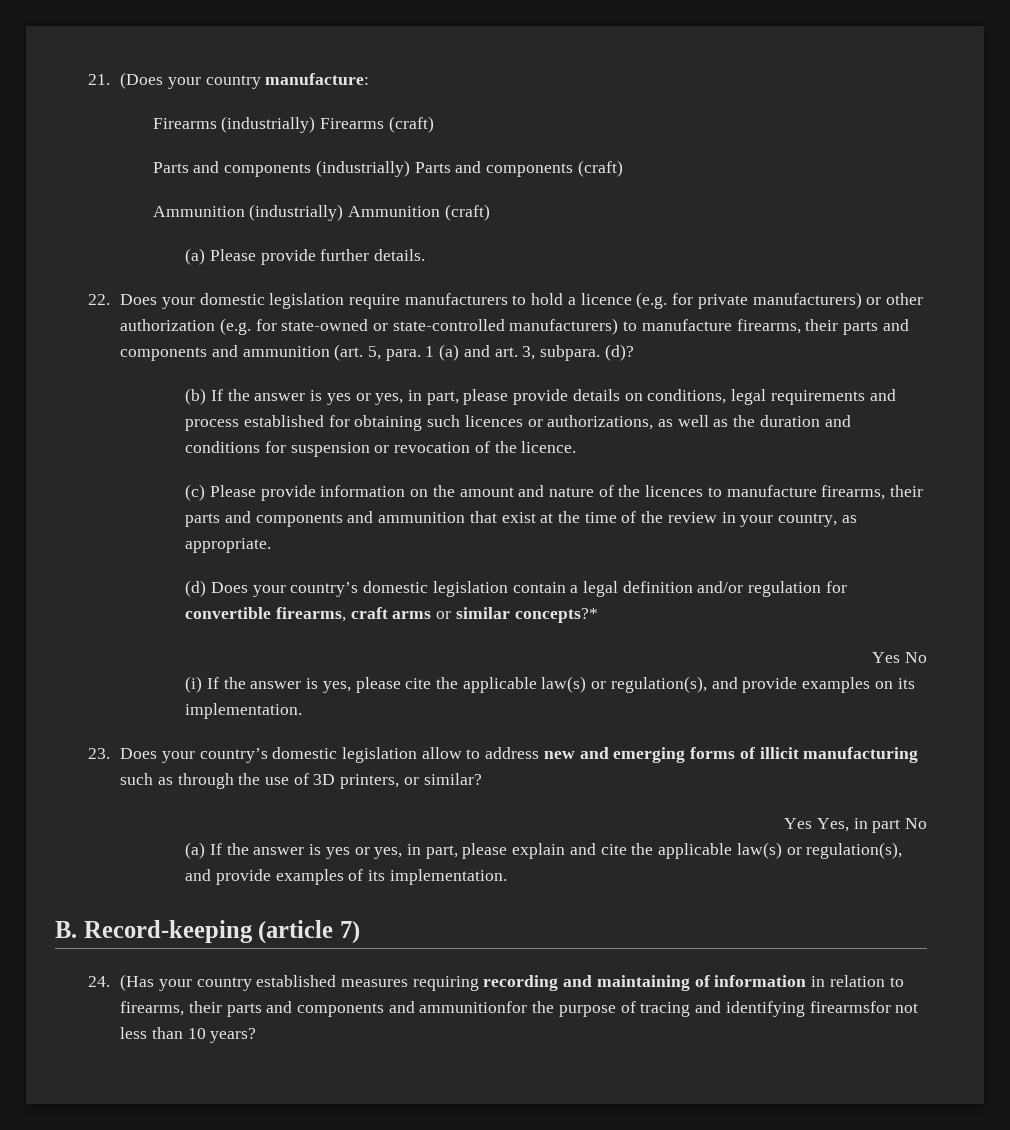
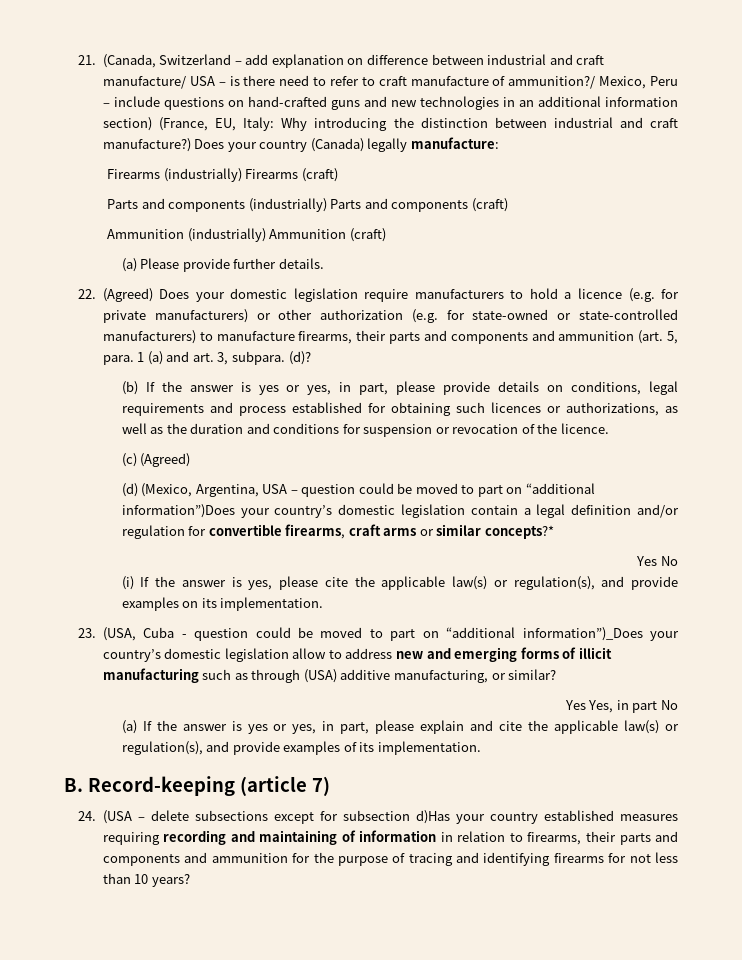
- 21. (Does your country manufacture:
+ 21. (Canada, Switzerland – add explanation on difference between industrial and craft manufacture/ USA – is there need to refer to craft manufacture of ammunition?/ Mexico, Peru – include questions on hand-crafted guns and new technologies in an additional information section) (France, EU, Italy: Why introducing the distinction between industrial and craft manufacture?) Does your country (Canada) legally manufacture:
- 22. Does your domestic legislation require manufacturers to hold a licence (e.g. for private manufacturers) or other authorization (e.g. for state-owned or state-controlled manufacturers) to manufacture firearms, their parts and components and ammunition (art. 5, para. 1 (a) and art. 3, subpara.
+ 22. (Agreed) Does your domestic legislation require manufacturers to hold a licence (e.g. for private manufacturers) or other authorization (e.g. for state-owned or state-controlled manufacturers) to manufacture firearms, their parts and components and ammunition (art. 5, para. 1 (a) and art. 3, subpara.
- (c) Please provide information on the amount and nature of the licences to manufacture firearms, their parts and components and ammunition that exist at the time of the review in your country, as appropriate.
- (d) Does your country’s domestic legislation contain a legal definition and/or regulation for convertible firearms, craft arms or similar concepts?*
+ (c) (Agreed)
+ (d) (Mexico, Argentina, USA – question could be moved to part on “additional information”)Does your country’s domestic legislation contain a legal definition and/or regulation for convertible firearms, craft arms or similar concepts?*
- 23. Does your country’s domestic legislation allow to address new and emerging forms of illicit manufacturing such as through the use of 3D printers, or similar?
+ 23. (USA, Cuba - question could be moved to part on “additional information”)_Does your country’s domestic legislation allow to address new and emerging forms of illicit manufacturing such as through (USA) additive manufacturing, or similar?
- 24. (Has your country established measures requiring recording and maintaining of information in relation to firearms, their parts and components and ammunitionfor the purpose of tracing and identifying firearmsfor not less than 10 years?
+ 24. (USA – delete subsections except for subsection d)Has your country established measures requiring recording and maintaining of information in relation to firearms, their parts and components and ammunition for the purpose of tracing and identifying firearms for not less than 10 years?

